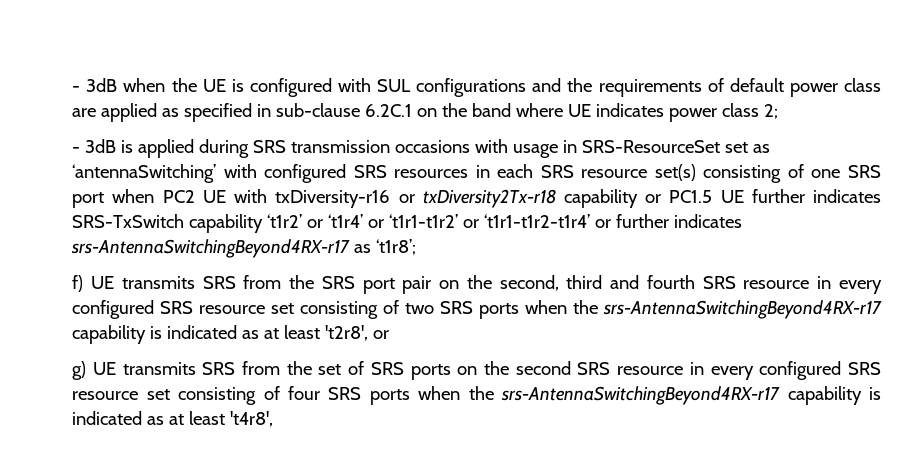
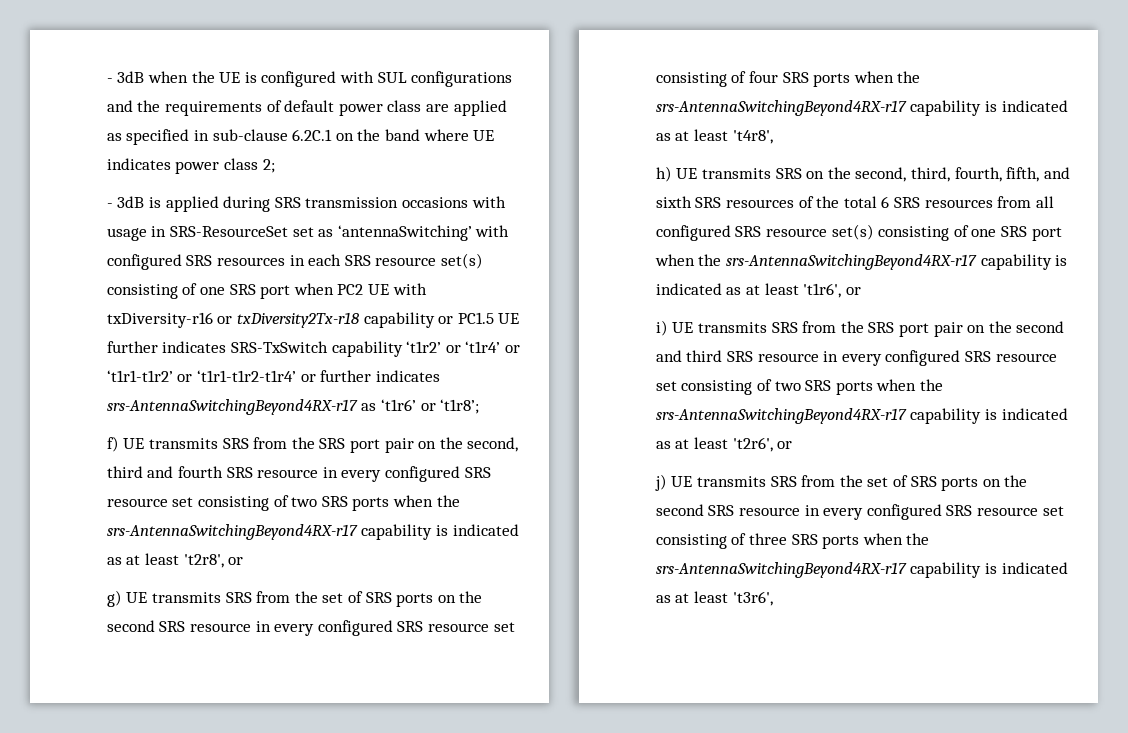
- - 3dB is applied during SRS transmission occasions with usage in SRS-ResourceSet set as ‘antennaSwitching’ with configured SRS resources in each SRS resource set(s) consisting of one SRS port when PC2 UE with txDiversity-r16 or txDiversity2Tx-r18 capability or PC1.5 UE further indicates SRS-TxSwitch capability ‘t1r2’ or ‘t1r4’ or ‘t1r1-t1r2’ or ‘t1r1-t1r2-t1r4’ or further indicates srs-AntennaSwitchingBeyond4RX-r17 as ‘t1r8’;
+ - 3dB is applied during SRS transmission occasions with usage in SRS-ResourceSet set as ‘antennaSwitching’ with configured SRS resources in each SRS resource set(s) consisting of one SRS port when PC2 UE with txDiversity-r16 or txDiversity2Tx-r18 capability or PC1.5 UE further indicates SRS-TxSwitch capability ‘t1r2’ or ‘t1r4’ or ‘t1r1-t1r2’ or ‘t1r1-t1r2-t1r4’ or further indicates srs-AntennaSwitchingBeyond4RX-r17 as ‘t1r6’ or ‘t1r8’;
+ h) UE transmits SRS on the second, third, fourth, fifth, and sixth SRS resources of the total 6 SRS resources from all configured SRS resource set(s) consisting of one SRS port when the srs-AntennaSwitchingBeyond4RX-r17 capability is indicated as at least 't1r6', or
+ i) UE transmits SRS from the SRS port pair on the second and third SRS resource in every configured SRS resource set consisting of two SRS ports when the srs-AntennaSwitchingBeyond4RX-r17 capability is indicated as at least 't2r6', or
+ j) UE transmits SRS from the set of SRS ports on the second SRS resource in every configured SRS resource set consisting of three SRS ports when the srs-AntennaSwitchingBeyond4RX-r17 capability is indicated as at least 't3r6',

